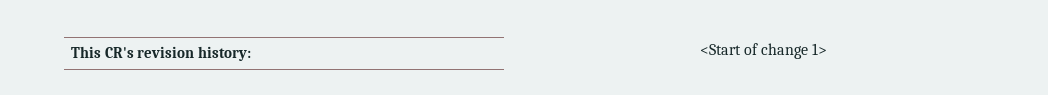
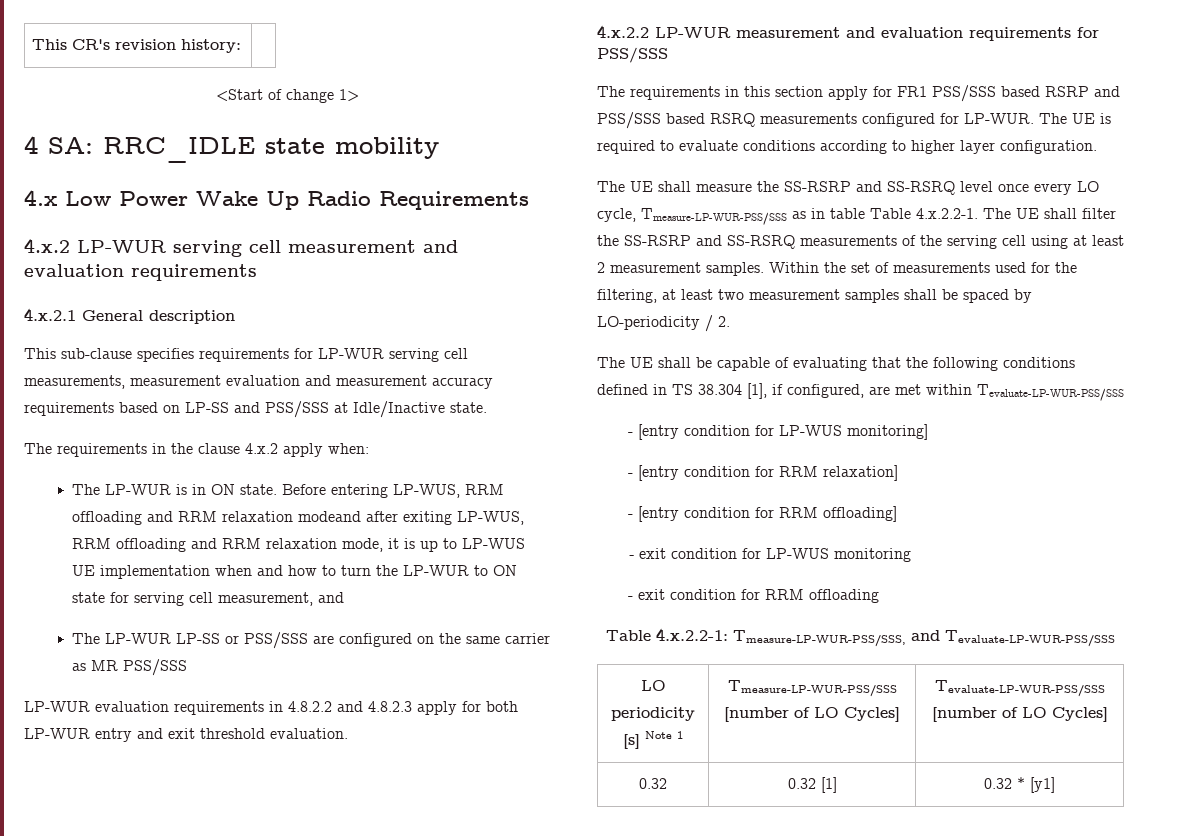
+ 4 SA: RRC_IDLE state mobility
+ 4.x Low Power Wake Up Radio Requirements
+ 4.x.2 LP-WUR serving cell measurement and evaluation requirements
+ 4.x.2.1 General description
+ This sub-clause specifies requirements for LP-WUR serving cell measurements, measurement evaluation and measurement accuracy requirements based on LP-SS and PSS/SSS at Idle/Inactive state.
+ The requirements in the clause 4.x.2 apply when:
+ The LP-WUR is in ON state. Before entering LP-WUS, RRM offloading and RRM relaxation modeand after exiting LP-WUS, RRM offloading and RRM relaxation mode, it is up to LP-WUS UE implementation when and how to turn the LP-WUR to ON state for serving cell measurement, and
+ The LP-WUR LP-SS or PSS/SSS are configured on the same carrier as MR PSS/SSS
+ LP-WUR evaluation requirements in 4.8.2.2 and 4.8.2.3 apply for both LP-WUR entry and exit threshold evaluation.
+ 4.x.2.2 LP-WUR measurement and evaluation requirements for PSS/SSS
+ The requirements in this section apply for FR1 PSS/SSS based RSRP and PSS/SSS based RSRQ measurements configured for LP-WUR. The UE is required to evaluate conditions according to higher layer configuration.
+ The UE shall measure the SS-RSRP and SS-RSRQ level once every LO cycle, Tmeasure-LP-WUR-PSS/SSS as in table Table 4.x.2.2-1. The UE shall filter the SS-RSRP and SS-RSRQ measurements of the serving cell using at least 2 measurement samples. Within the set of measurements used for the filtering, at least two measurement samples shall be spaced by LO-periodicity / 2.
+ The UE shall be capable of evaluating that the following conditions defined in TS 38.304 [1], if configured, are met within Tevaluate-LP-WUR-PSS/SSS
+ - [entry condition for LP-WUS monitoring]
+ - [entry condition for RRM relaxation]
+ - [entry condition for RRM offloading]
+ - exit condition for LP-WUS monitoring
+ - exit condition for RRM offloading
+ Table 4.x.2.2-1: Tmeasure-LP-WUR-PSS/SSS, and Tevaluate-LP-WUR-PSS/SSS
+ LO periodicity [s] Note 1 | Tmeasure-LP-WUR-PSS/SSS [number of LO Cycles] | Tevaluate-LP-WUR-PSS/SSS [number of LO Cycles]
+ 0.32 | 0.32 [1] | 0.32 * [y1]

